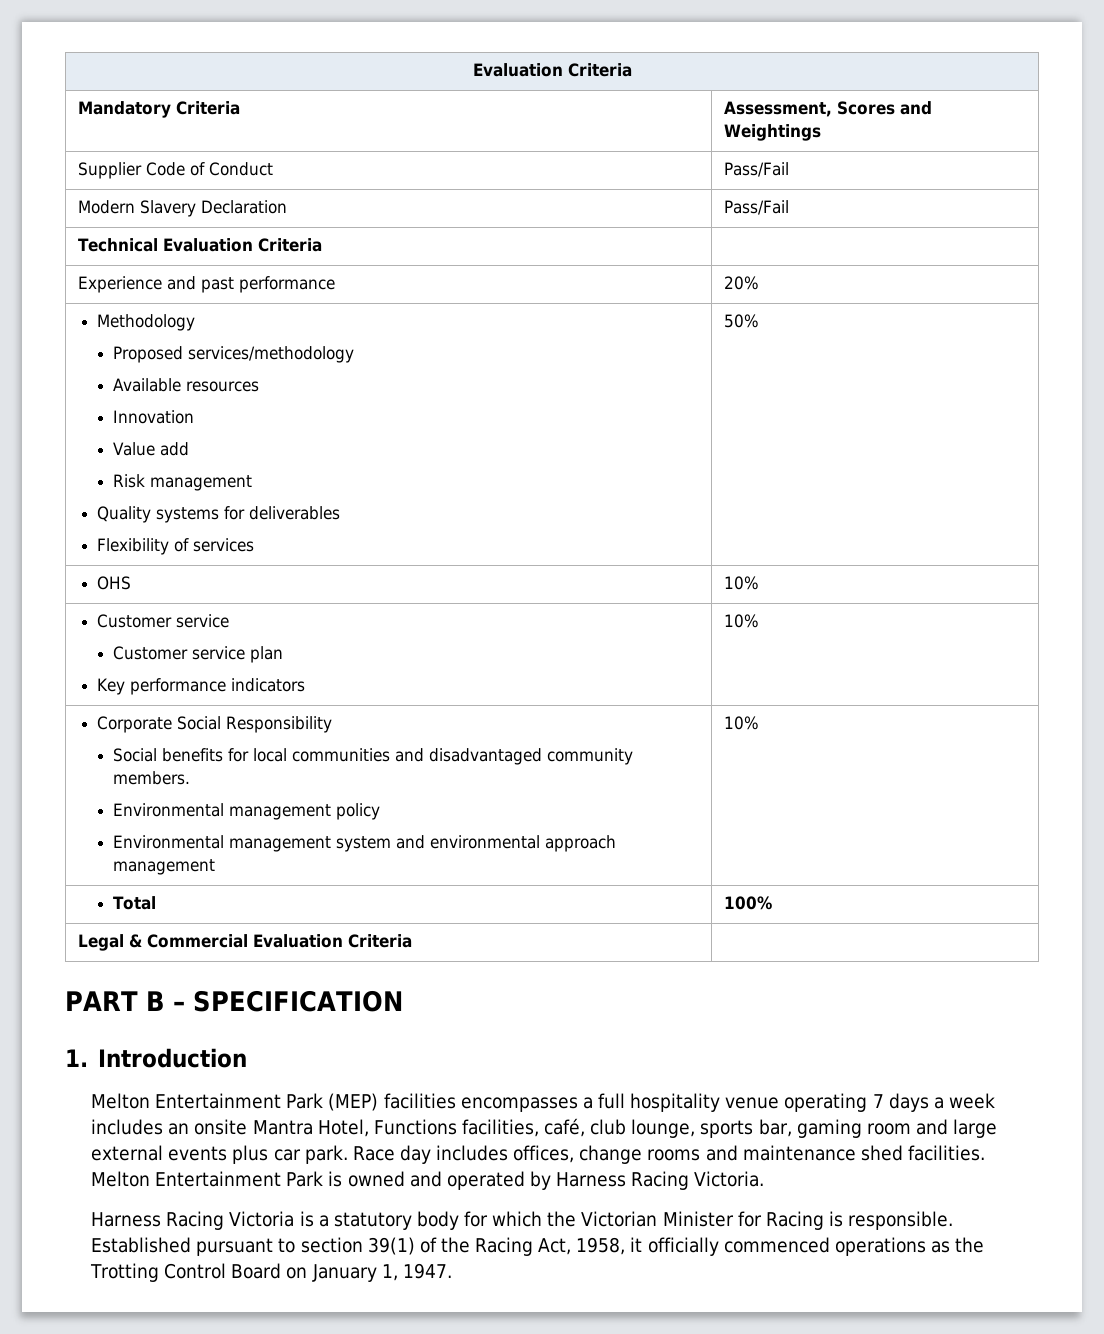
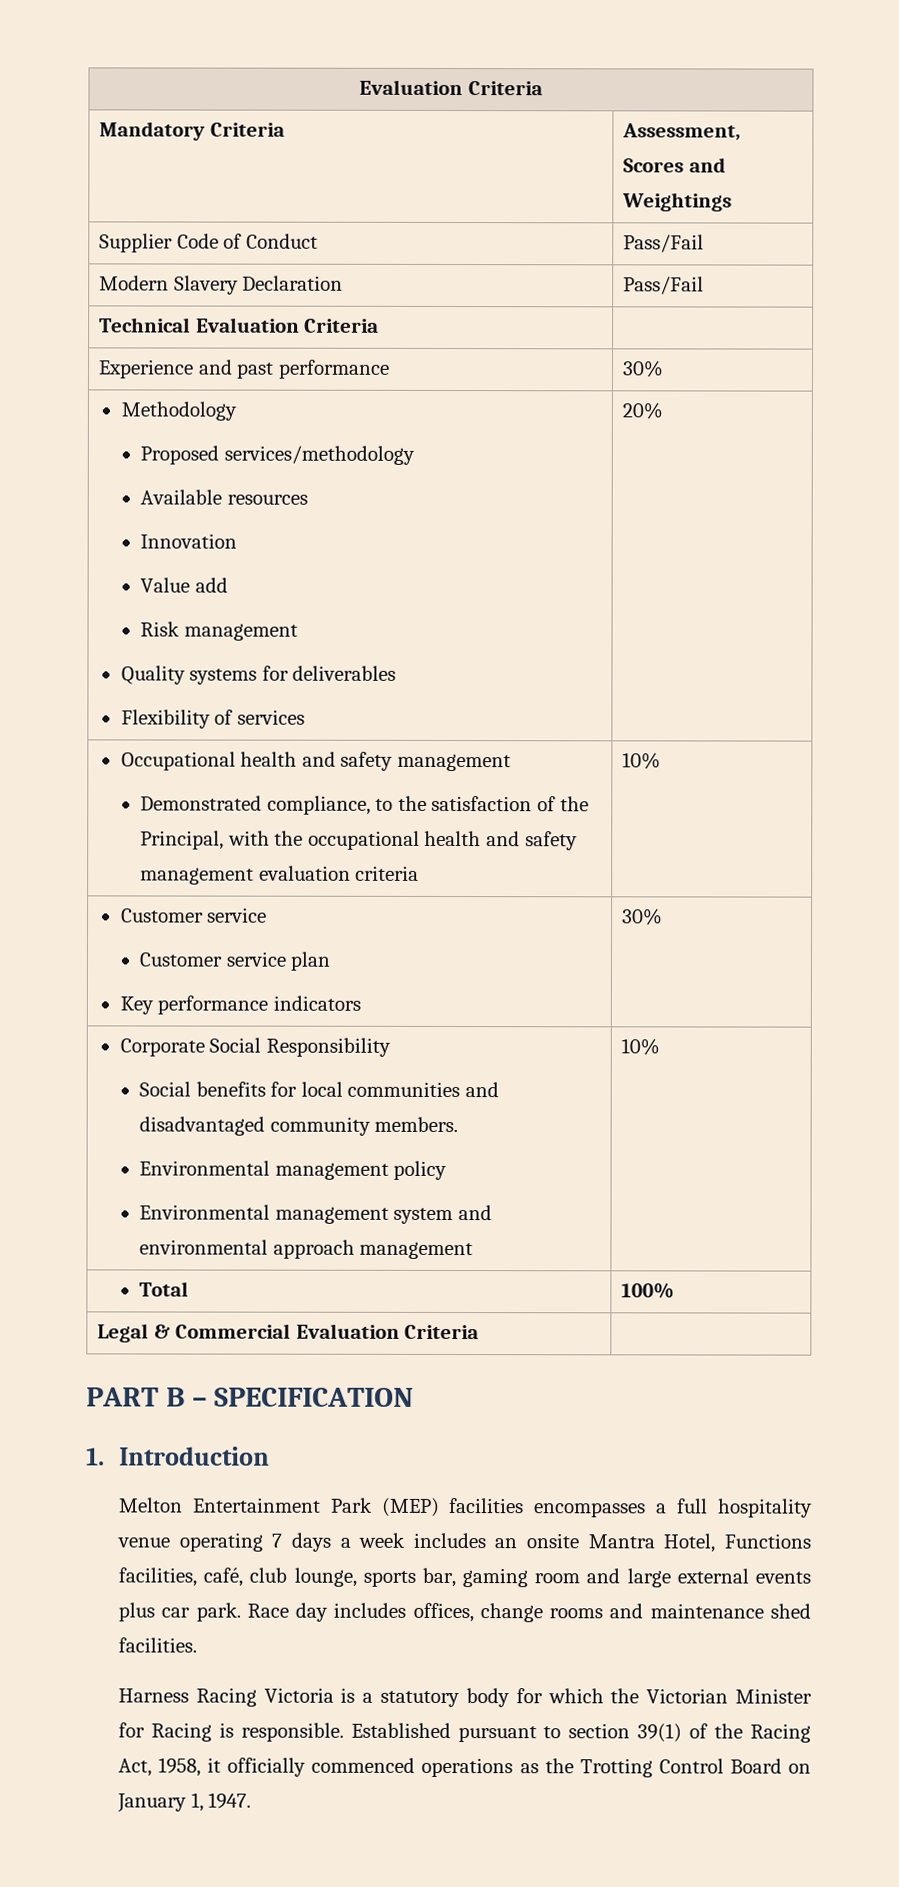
- Experience and past performance | 20%
+ Experience and past performance | 30%
  Methodology
  Proposed services/methodology
  Available resources
  Innovation
  Value add
  Risk management
  Quality systems for deliverables
- Flexibility of services | 50%
- OHS | 10%
+ Flexibility of services | 20%
+ Occupational health and safety management
+ Demonstrated compliance, to the satisfaction of the Principal, with the occupational health and safety management evaluation criteria | 10%
  Customer service
  Customer service plan
- Key performance indicators | 10%
+ Key performance indicators | 30%
- Melton Entertainment Park is owned and operated by Harness Racing Victoria.

